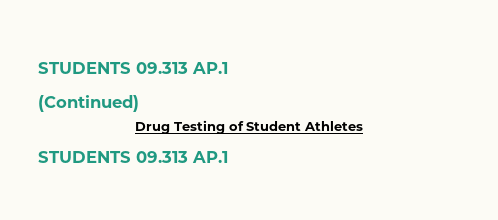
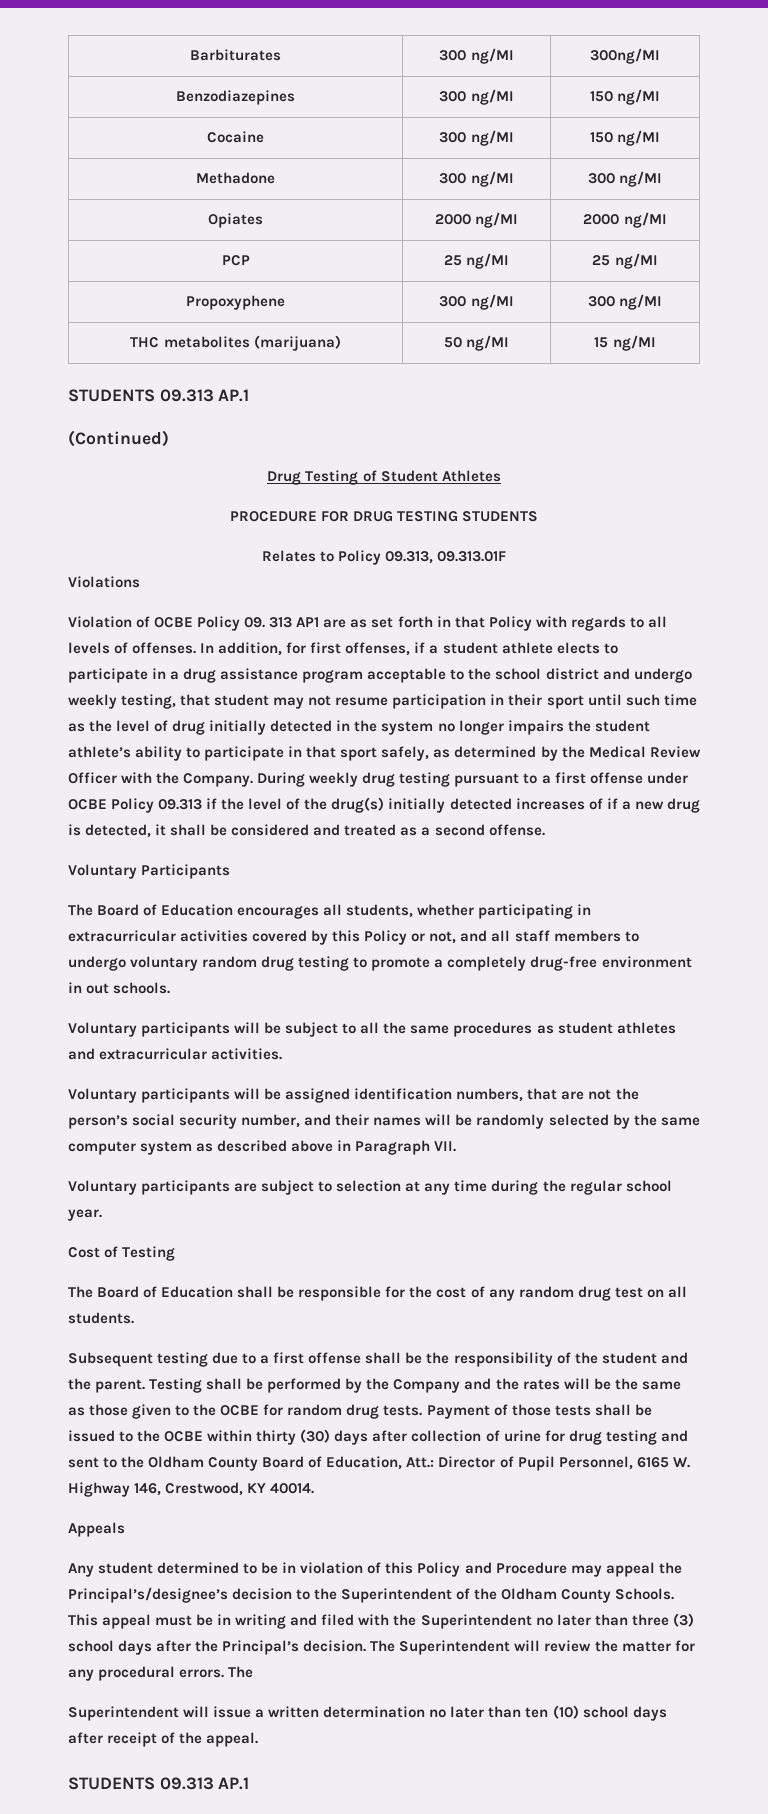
+ Barbiturates | 300 ng/MI | 300ng/MI
+ Benzodiazepines | 300 ng/MI | 150 ng/MI
+ Cocaine | 300 ng/MI | 150 ng/MI
+ Methadone | 300 ng/MI | 300 ng/MI
+ Opiates | 2000 ng/MI | 2000 ng/MI
+ PCP | 25 ng/MI | 25 ng/MI
+ Propoxyphene | 300 ng/MI | 300 ng/MI
+ THC metabolites (marijuana) | 50 ng/MI | 15 ng/MI
+ PROCEDURE FOR DRUG TESTING STUDENTS
+ Relates to Policy 09.313, 09.313.01F
+ Violations
+ Violation of OCBE Policy 09. 313 AP1 are as set forth in that Policy with regards to all levels of offenses. In addition, for first offenses, if a student athlete elects to participate in a drug assistance program acceptable to the school district and undergo weekly testing, that student may not resume participation in their sport until such time as the level of drug initially detected in the system no longer impairs the student athlete’s ability to participate in that sport safely, as determined by the Medical Review Officer with the Company. During weekly drug testing pursuant to a first offense under OCBE Policy 09.313 if the level of the drug(s) initially detected increases of if a new drug is detected, it shall be considered and treated as a second offense.
+ Voluntary Participants
+ The Board of Education encourages all students, whether participating in extracurricular activities covered by this Policy or not, and all staff members to undergo voluntary random drug testing to promote a completely drug-free environment in out schools.
+ Voluntary participants will be subject to all the same procedures as student athletes and extracurricular activities.
+ Voluntary participants will be assigned identification numbers, that are not the person’s social security number, and their names will be randomly selected by the same computer system as described above in Paragraph VII.
+ Voluntary participants are subject to selection at any time during the regular school year.
+ Cost of Testing
+ The Board of Education shall be responsible for the cost of any random drug test on all students.
+ Subsequent testing due to a first offense shall be the responsibility of the student and the parent. Testing shall be performed by the Company and the rates will be the same as those given to the OCBE for random drug tests. Payment of those tests shall be issued to the OCBE within thirty (30) days after collection of urine for drug testing and sent to the Oldham County Board of Education, Att.: Director of Pupil Personnel, 6165 W. Highway 146, Crestwood, KY 40014.
+ Appeals
+ Any student determined to be in violation of this Policy and Procedure may appeal the Principal’s/designee’s decision to the Superintendent of the Oldham County Schools. This appeal must be in writing and filed with the Superintendent no later than three (3) school days after the Principal’s decision. The Superintendent will review the matter for any procedural errors. The
+ Superintendent will issue a written determination no later than ten (10) school days after receipt of the appeal.

